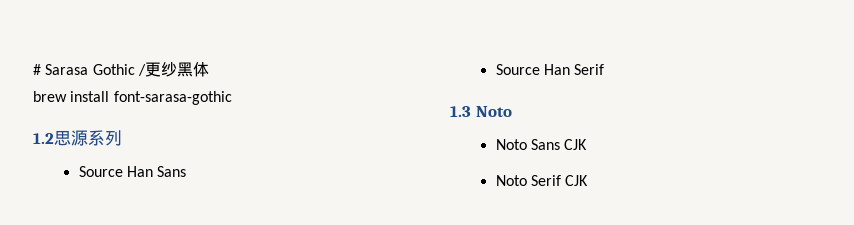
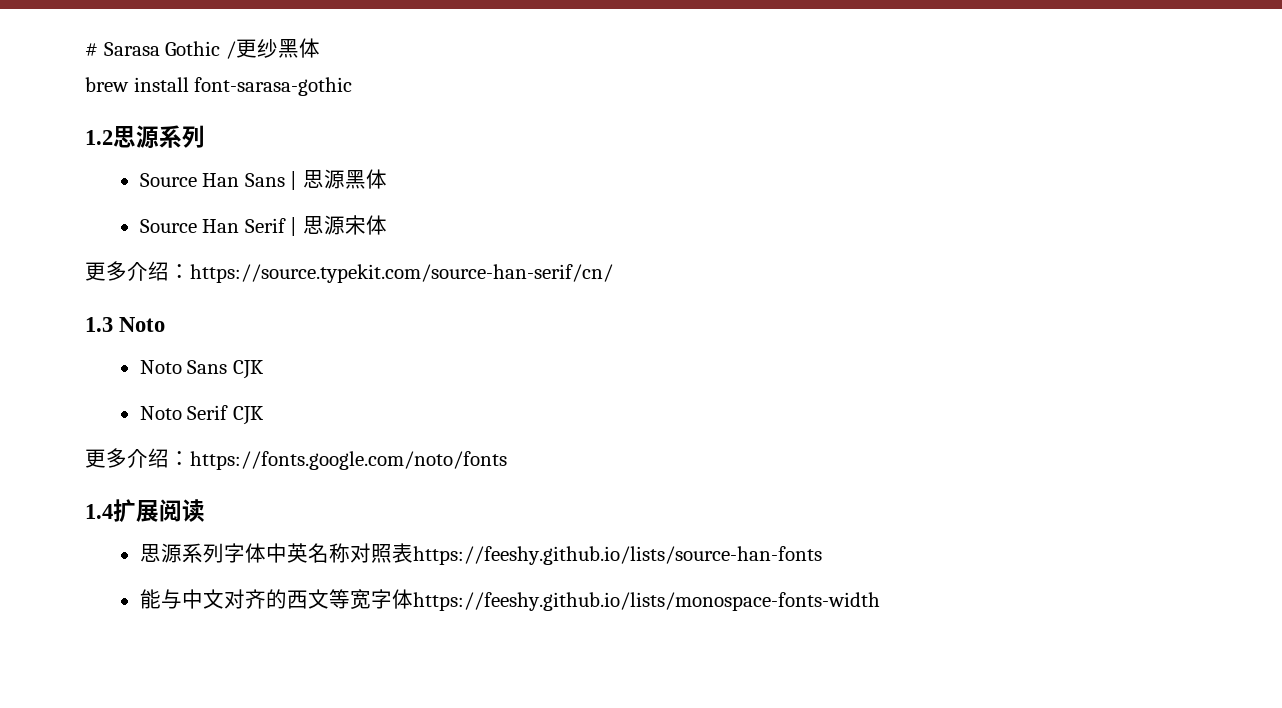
- Source Han Sans
+ Source Han Sans | 思源黑体
- Source Han Serif
+ Source Han Serif | 思源宋体
+ 更多介绍：https://source.typekit.com/source-han-serif/cn/
+ 更多介绍：https://fonts.google.com/noto/fonts
+ 1.4扩展阅读
+ 思源系列字体中英名称对照表https://feeshy.github.io/lists/source-han-fonts
+ 能与中文对齐的西文等宽字体https://feeshy.github.io/lists/monospace-fonts-width

